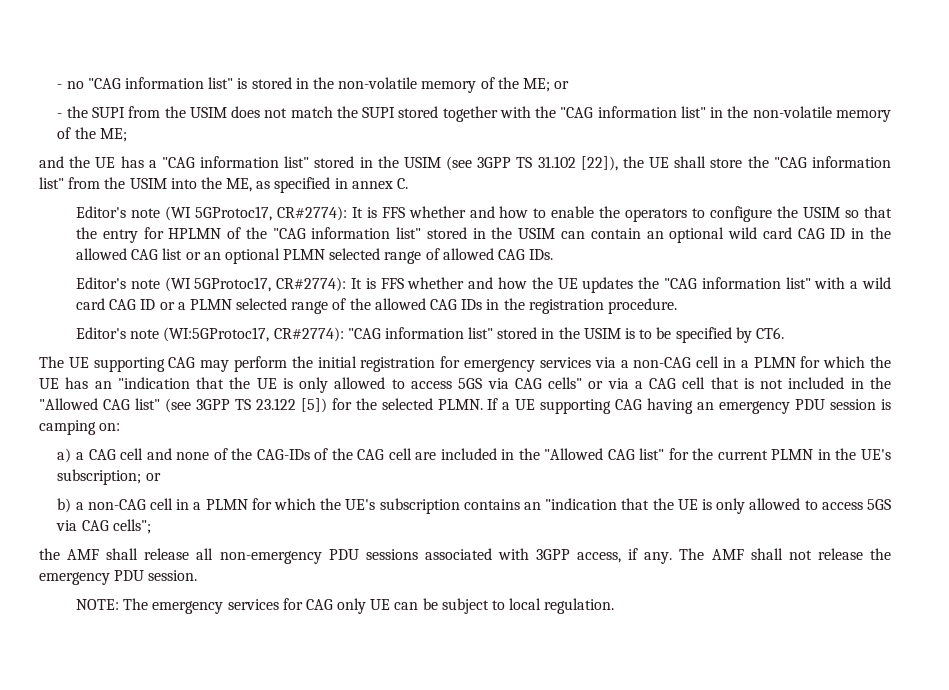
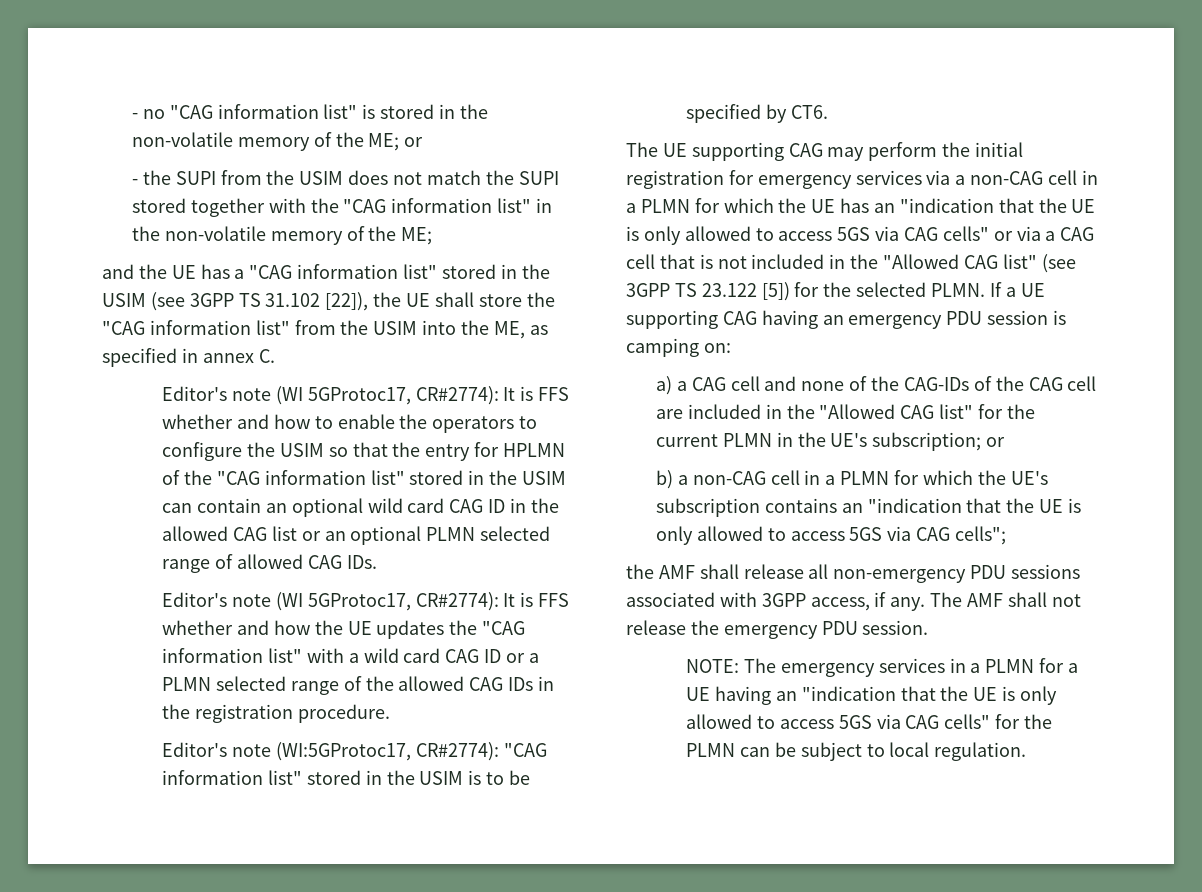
- NOTE: The emergency services for CAG only UE can be subject to local regulation.
+ NOTE: The emergency services in a PLMN for a UE having an "indication that the UE is only allowed to access 5GS via CAG cells" for the PLMN can be subject to local regulation.

